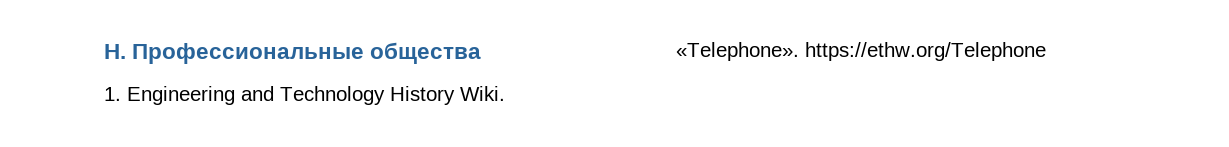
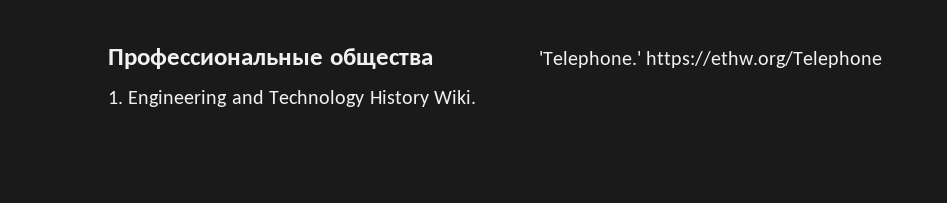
- H. Профессиональные общества
+ Профессиональные общества
- «Telephone». https://ethw.org/Telephone
+ 'Telephone.' https://ethw.org/Telephone

